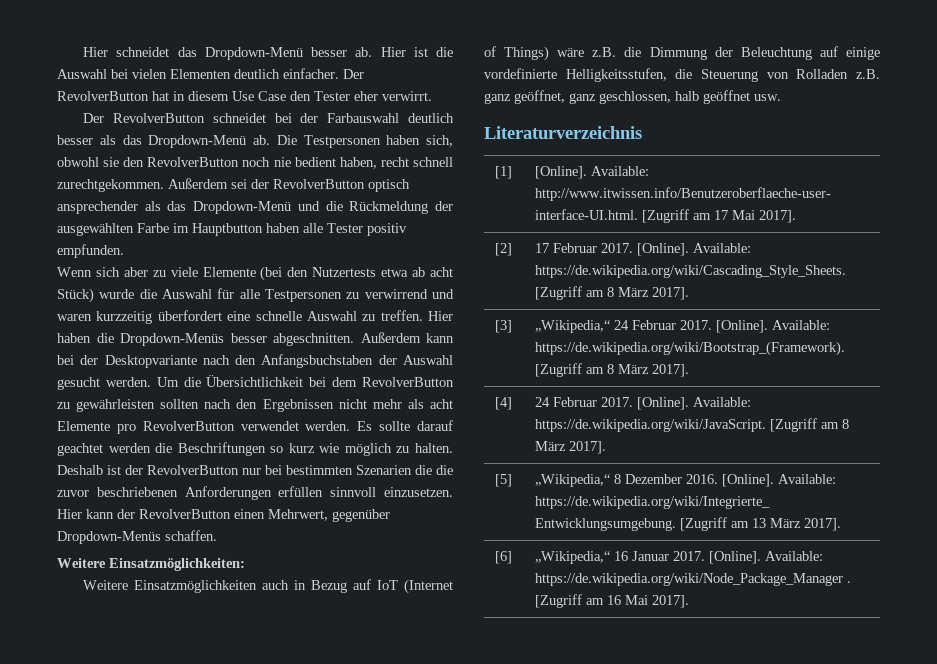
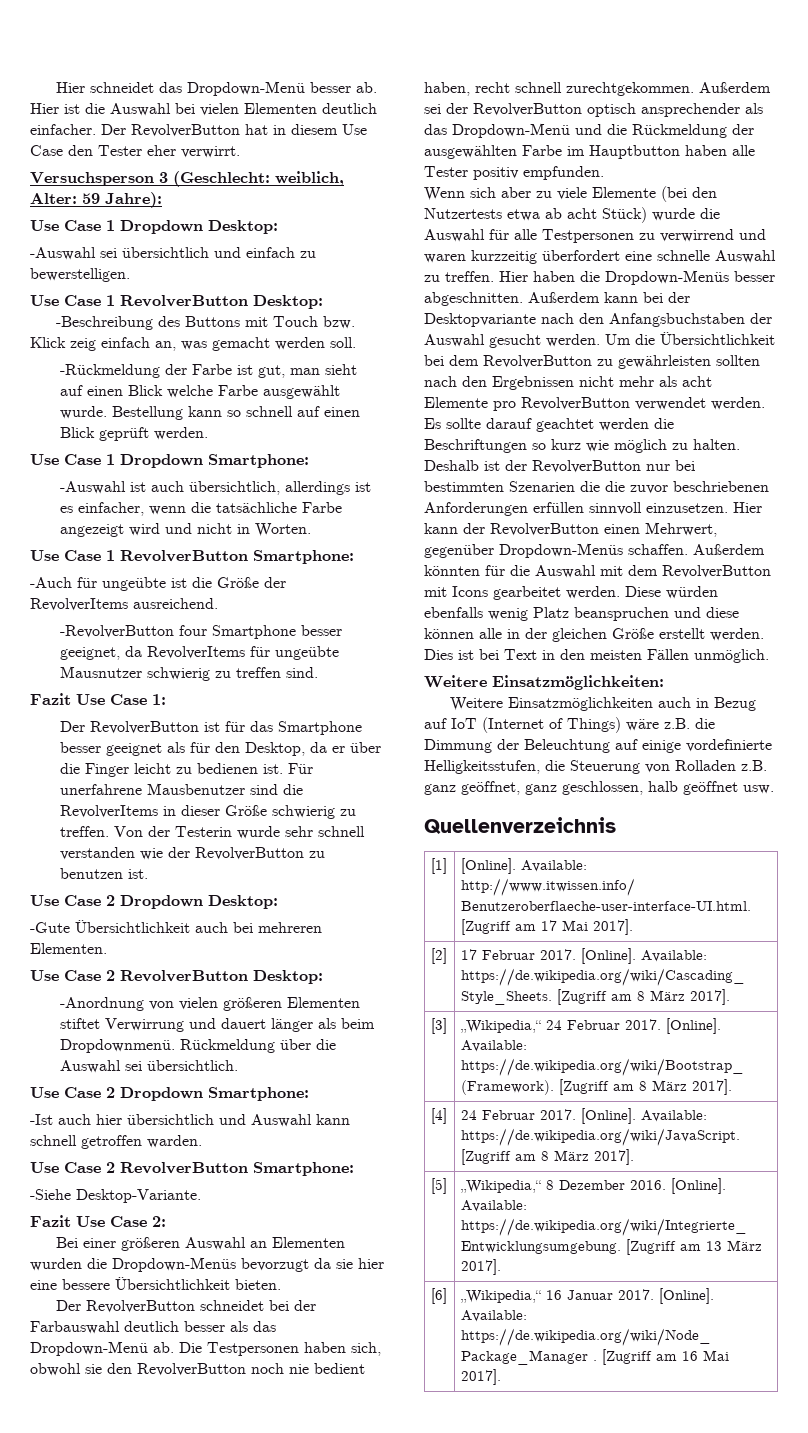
+ Versuchsperson 3 (Geschlecht: weiblich, Alter: 59 Jahre):
+ Use Case 1 Dropdown Desktop:
+ -Auswahl sei übersichtlich und einfach zu bewerstelligen.
+ Use Case 1 RevolverButton Desktop:
+ -Beschreibung des Buttons mit Touch bzw. Klick zeig einfach an, was gemacht werden soll.
+ -Rückmeldung der Farbe ist gut, man sieht auf einen Blick welche Farbe ausgewählt wurde. Bestellung kann so schnell auf einen Blick geprüft werden.
+ Use Case 1 Dropdown Smartphone:
+ -Auswahl ist auch übersichtlich, allerdings ist es einfacher, wenn die tatsächliche Farbe angezeigt wird und nicht in Worten.
+ Use Case 1 RevolverButton Smartphone:
+ -Auch für ungeübte ist die Größe der RevolverItems ausreichend.
+ -RevolverButton four Smartphone besser geeignet, da RevolverItems für ungeübte Mausnutzer schwierig zu treffen sind.
+ Fazit Use Case 1:
+ Der RevolverButton ist für das Smartphone besser geeignet als für den Desktop, da er über die Finger leicht zu bedienen ist. Für unerfahrene Mausbenutzer sind die RevolverItems in dieser Größe schwierig zu treffen. Von der Testerin wurde sehr schnell verstanden wie der RevolverButton zu benutzen ist.
+ Use Case 2 Dropdown Desktop:
+ -Gute Übersichtlichkeit auch bei mehreren Elementen.
+ Use Case 2 RevolverButton Desktop:
+ -Anordnung von vielen größeren Elementen stiftet Verwirrung und dauert länger als beim Dropdownmenü. Rückmeldung über die Auswahl sei übersichtlich.
+ Use Case 2 Dropdown Smartphone:
+ -Ist auch hier übersichtlich und Auswahl kann schnell getroffen warden.
+ Use Case 2 RevolverButton Smartphone:
+ -Siehe Desktop-Variante.
+ Fazit Use Case 2:
+ Bei einer größeren Auswahl an Elementen wurden die Dropdown-Menüs bevorzugt da sie hier eine bessere Übersichtlichkeit bieten.
+ Außerdem könnten für die Auswahl mit dem RevolverButton mit Icons gearbeitet werden. Diese würden ebenfalls wenig Platz beanspruchen und diese können alle in der gleichen Größe erstellt werden. Dies ist bei Text in den meisten Fällen unmöglich.
- Literaturverzeichnis
+ Quellenverzeichnis

